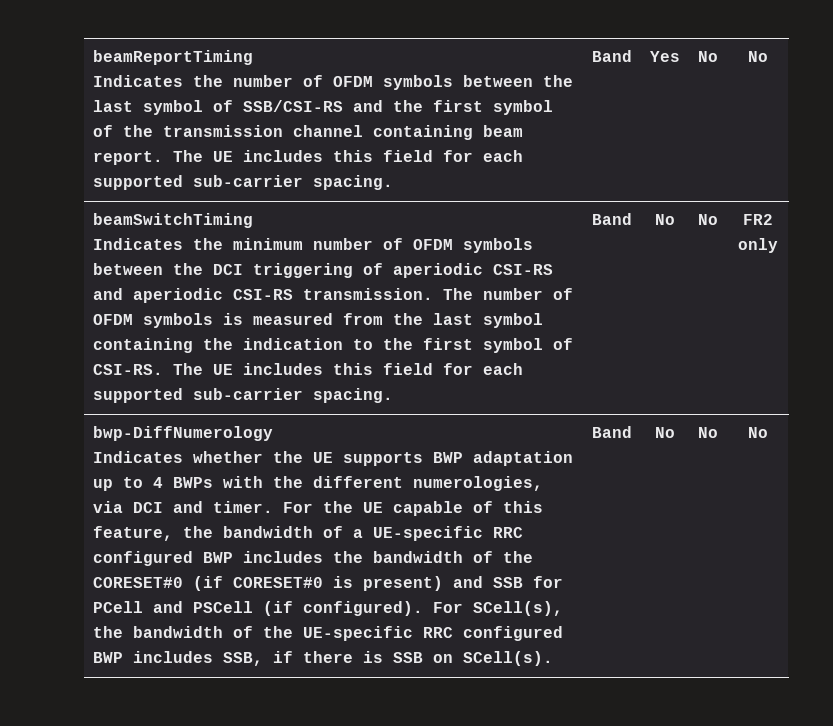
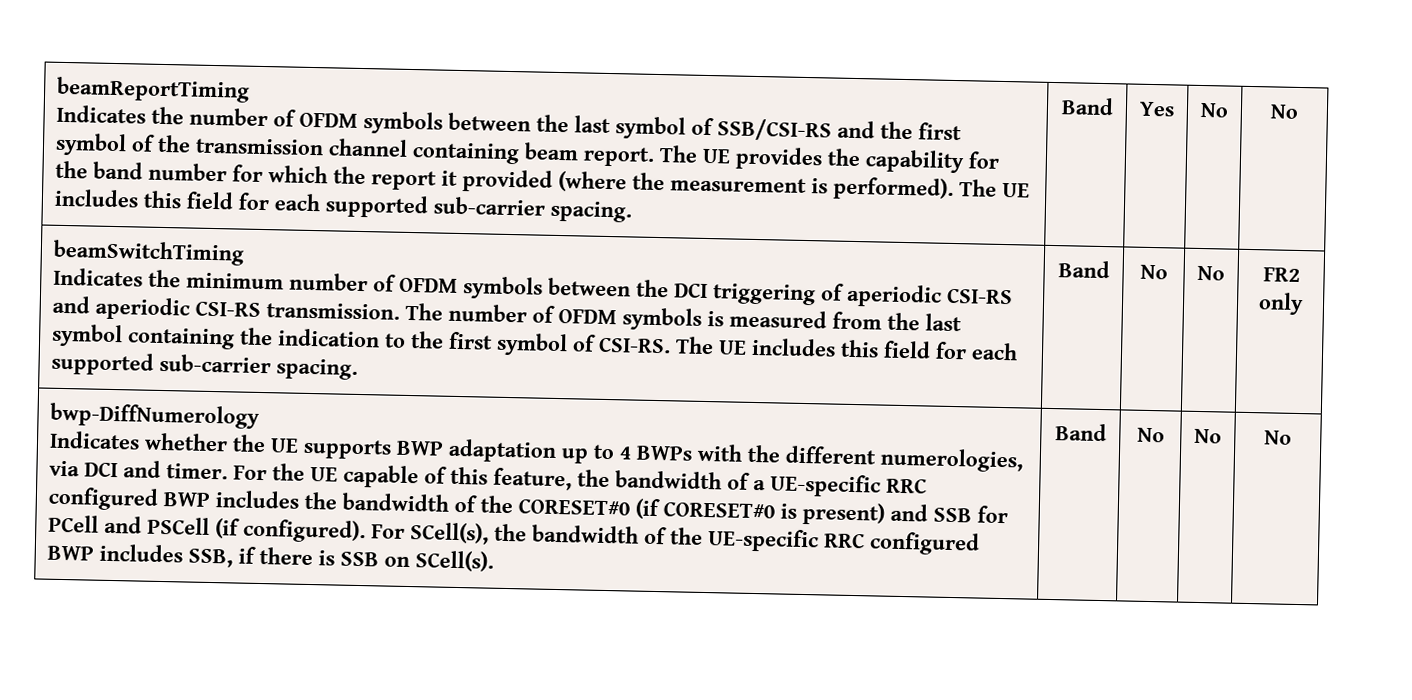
- Indicates the number of OFDM symbols between the last symbol of SSB/CSI-RS and the first symbol of the transmission channel containing beam report. The UE includes this field for each supported sub-carrier spacing.
+ Indicates the number of OFDM symbols between the last symbol of SSB/CSI-RS and the first symbol of the transmission channel containing beam report. The UE provides the capability for the band number for which the report it provided (where the measurement is performed). The UE includes this field for each supported sub-carrier spacing.

